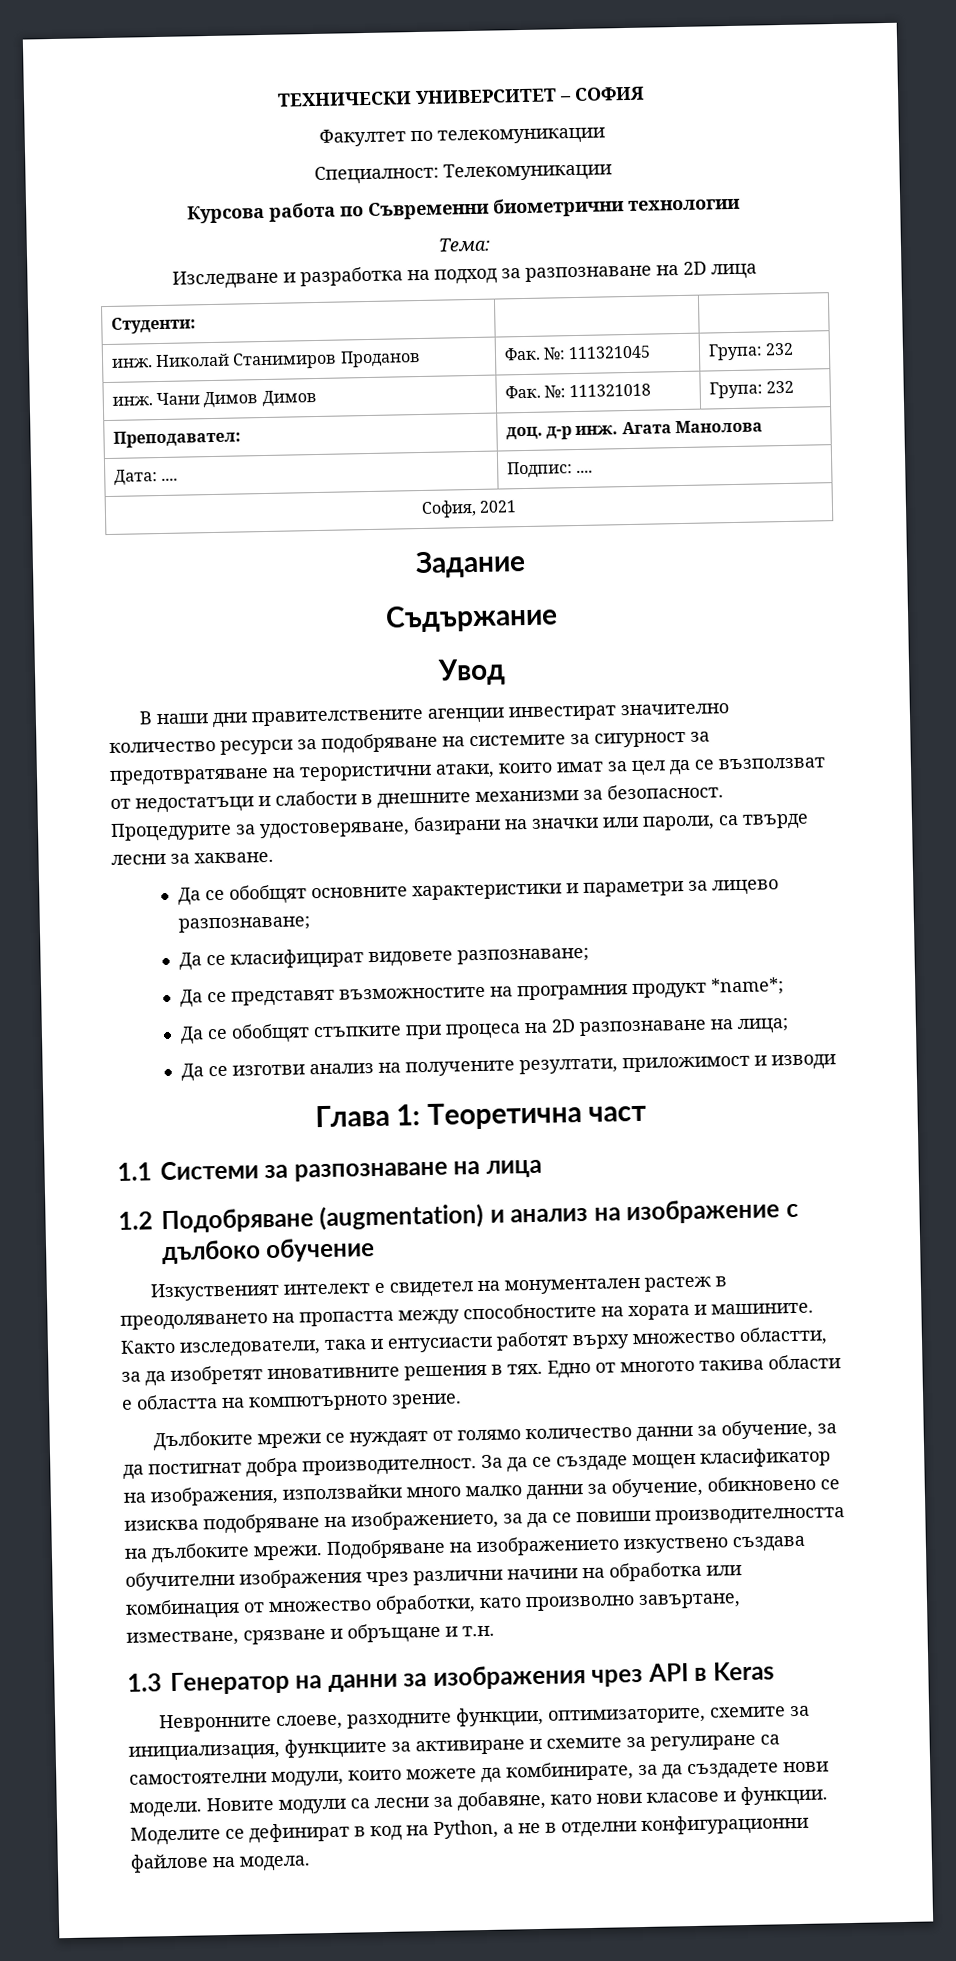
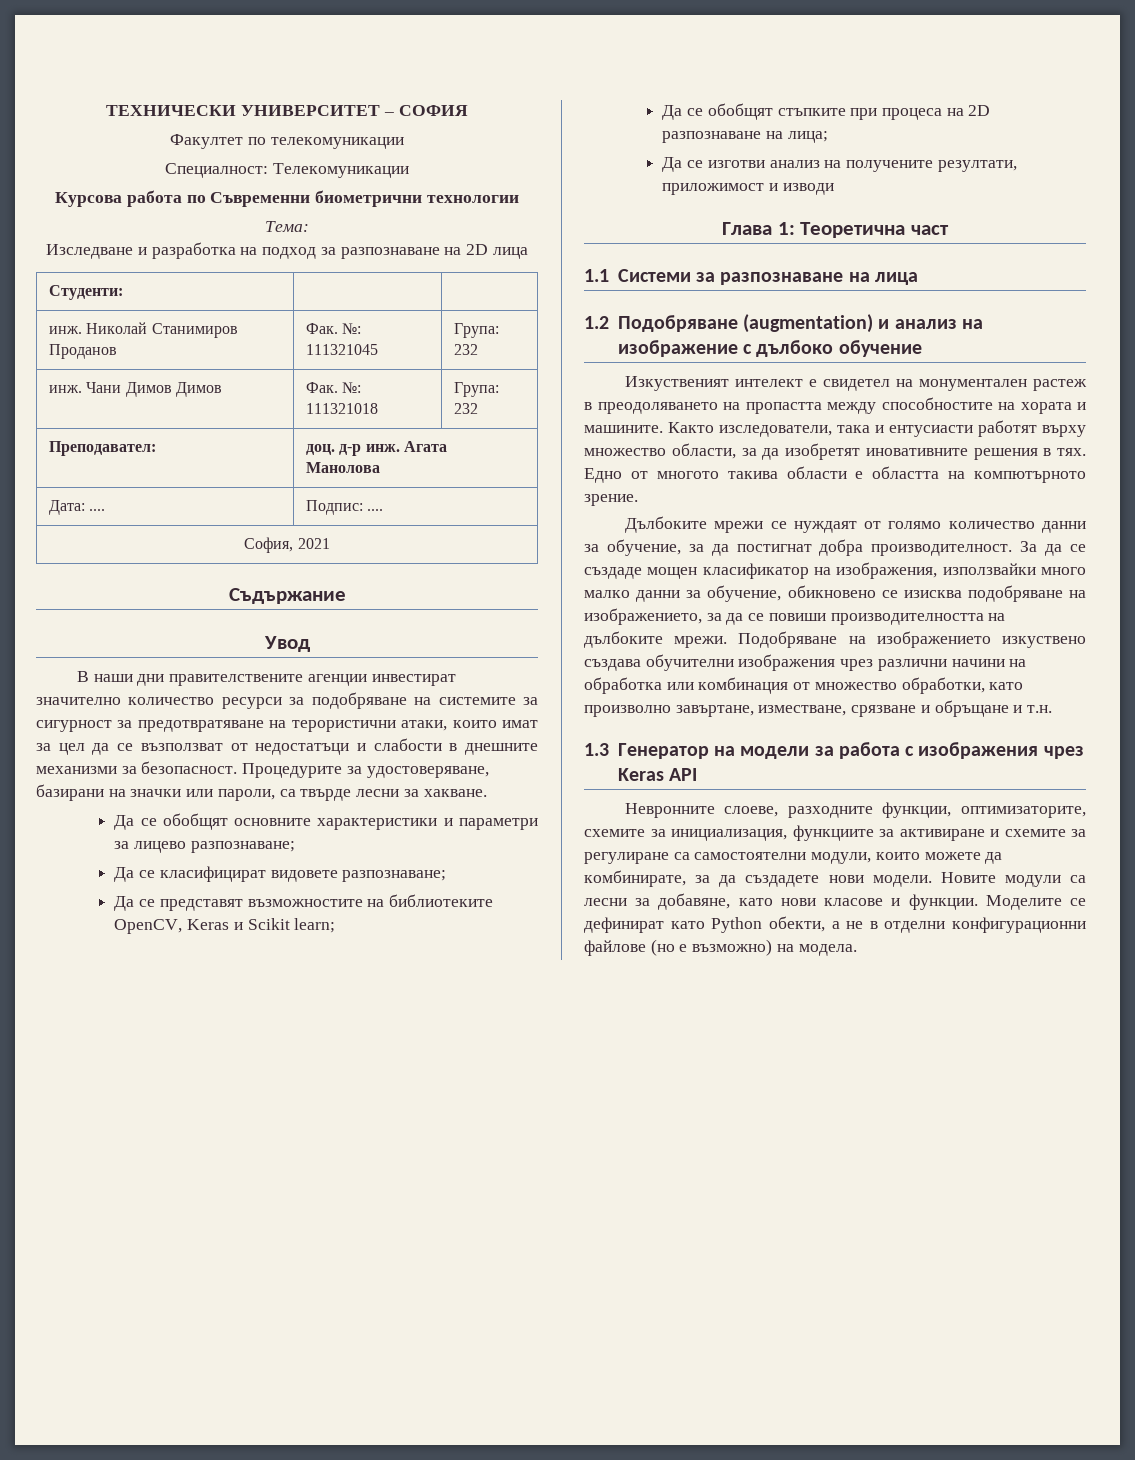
- Задание
- Да се представят възможностите на прoгрaмния продукт *name*;
+ Да се представят възможностите на библиотеките OpenCV, Keras и Scikit learn;
- Както изследователи, така и ентусиасти работят върху множество областти, за да изобретят иновативните решения в тях.
+ Както изследователи, така и ентусиасти работят върху множество области, за да изобретят иновативните решения в тях.
- 1.3 Генератор на данни за изображения чрез API в Keras
+ 1.3 Генератор на модели за работа с изображения чрез Keras API
- Моделите се дефинират в код на Python, а не в отделни конфигурационни файлове на модела.
+ Моделите се дефинират като Python обекти, а не в отделни конфигурационни файлове (но е възможно) на модела.

